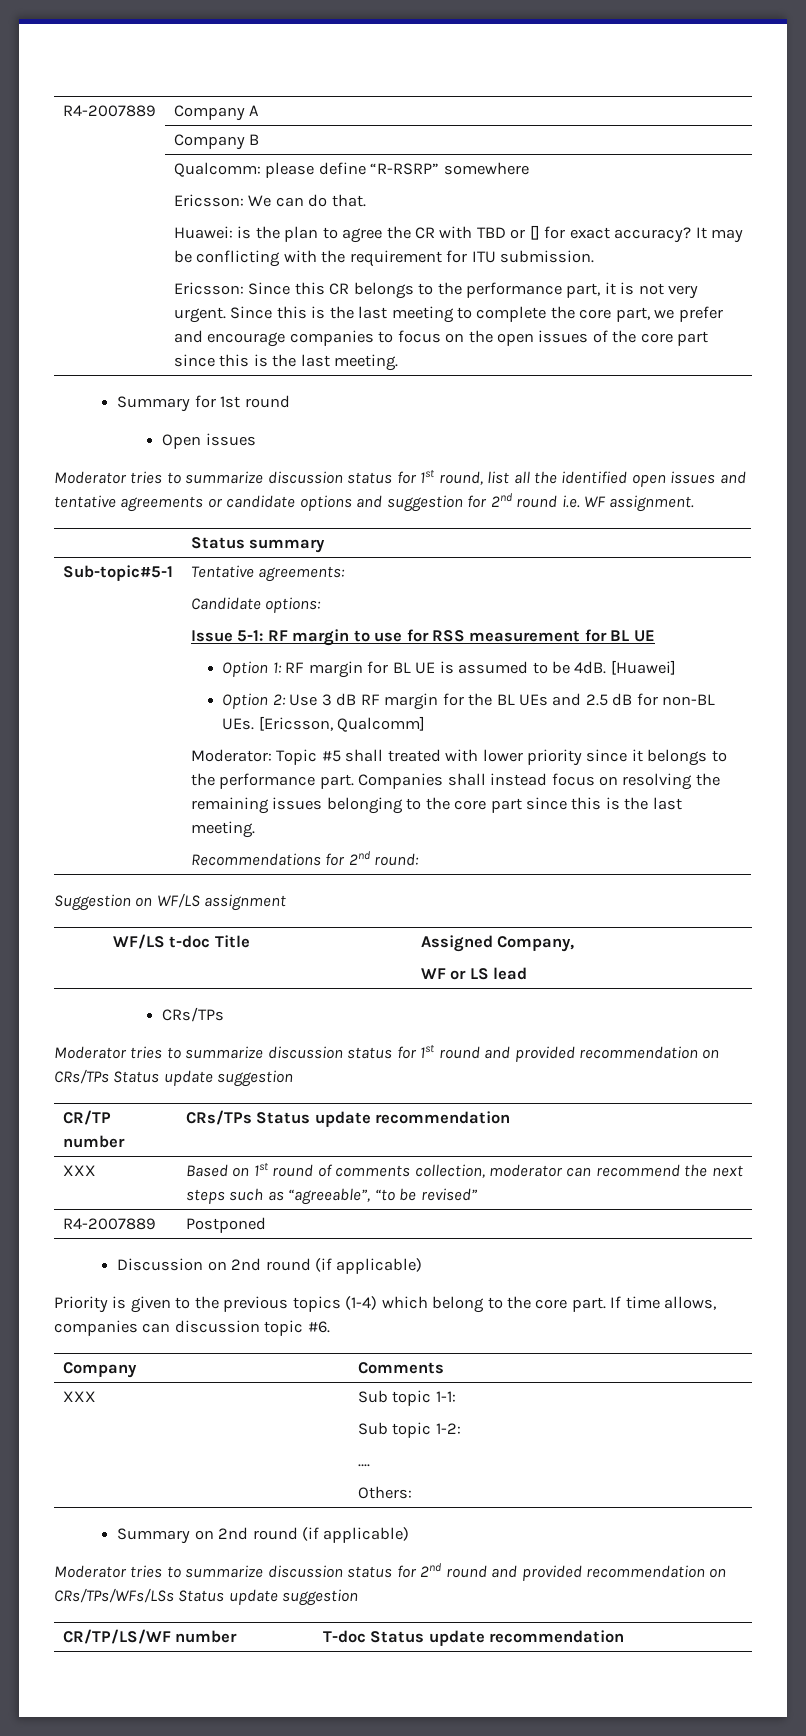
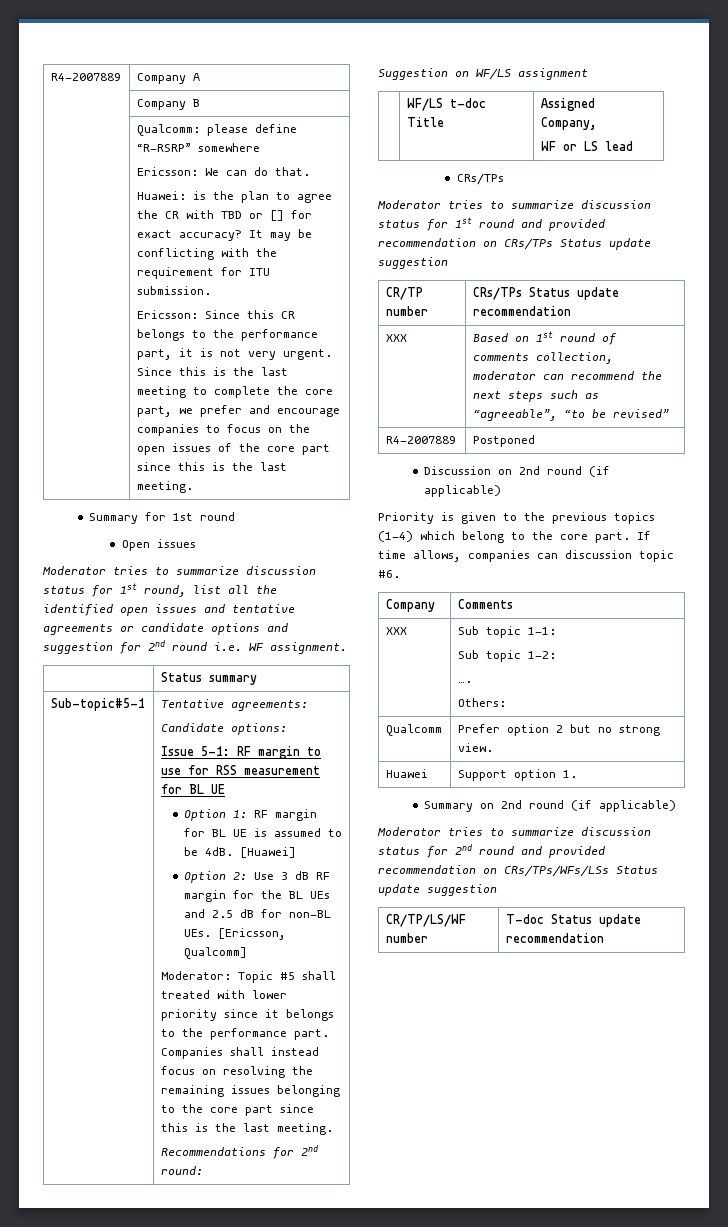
+ Qualcomm | Prefer option 2 but no strong view.
+ Huawei | Support option 1.

